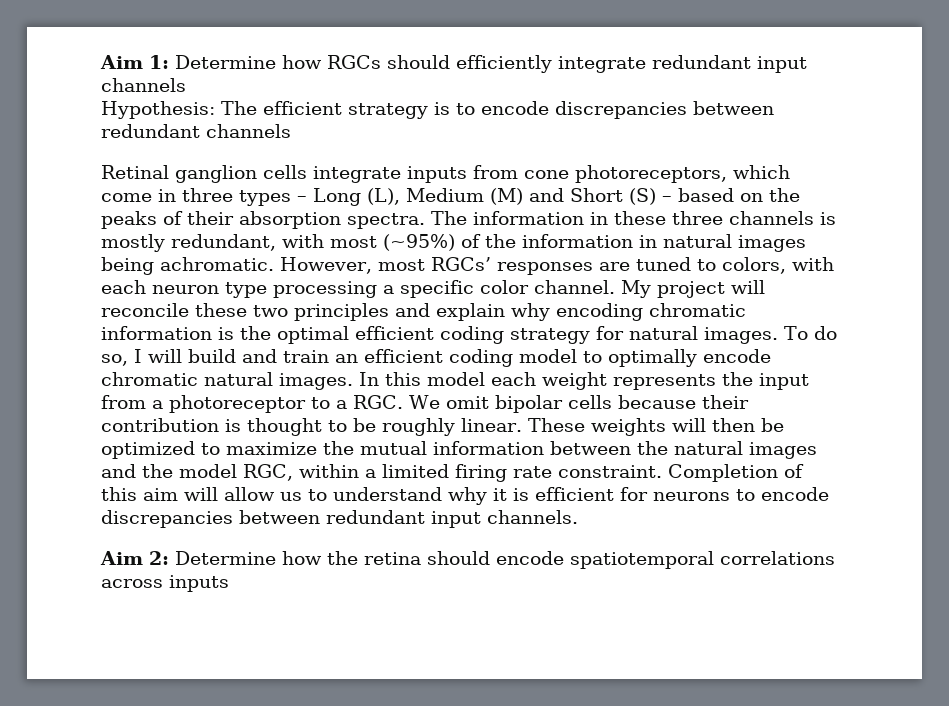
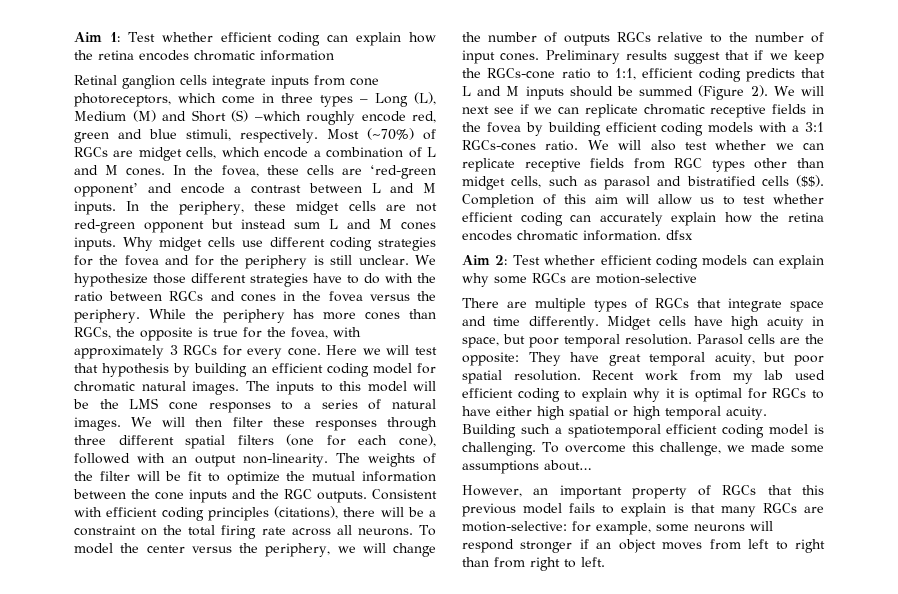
- Aim 1: Determine how RGCs should efficiently integrate redundant input channels
- Hypothesis: The efficient strategy is to encode discrepancies between redundant channels
+ Aim 1: Test whether efficient coding can explain how the retina encodes chromatic information
- Retinal ganglion cells integrate inputs from cone photoreceptors, which come in three types – Long (L), Medium (M) and Short (S) – based on the peaks of their absorption spectra. The information in these three channels is mostly redundant, with most (~95%) of the information in natural images being achromatic. However, most RGCs’ responses are tuned to colors, with each neuron type processing a specific color channel. My project will reconcile these two principles and explain why encoding chromatic information is the optimal efficient coding strategy for natural images. To do so, I will build and train an efficient coding model to optimally encode chromatic natural images. In this model each weight represents the input from a photoreceptor to a RGC. We omit bipolar cells because their contribution is thought to be roughly linear. These weights will then be optimized to maximize the mutual information between the natural images and the model RGC, within a limited firing rate constraint.
+ Retinal ganglion cells integrate inputs from cone photoreceptors, which come in three types – Long (L), Medium (M) and Short (S) –which roughly encode red, green and blue stimuli, respectively. Most (~70%) of RGCs are midget cells, which encode a combination of L and M cones. In the fovea, these cells are ‘red-green opponent’ and encode a contrast between L and M inputs. In the periphery, these midget cells are not red-green opponent but instead sum L and M cones inputs. Why midget cells use different coding strategies for the fovea and for the periphery is still unclear. We hypothesize those different strategies have to do with the ratio between RGCs and cones in the fovea versus the periphery. While the periphery has more cones than RGCs, the opposite is true for the fovea, with approximately 3 RGCs for every cone. Here we will test that hypothesis by building an efficient coding model for chromatic natural images. The inputs to this model will be the LMS cone responses to a series of natural images. We will then filter these responses through three different spatial filters (one for each cone), followed with an output non-linearity. The weights of the filter will be fit to optimize the mutual information between the cone inputs and the RGC outputs. Consistent with efficient coding principles (citations), there will be a constraint on the total firing rate across all neurons. To model the center versus the periphery, we will change the number of outputs RGCs relative to the number of input cones. Preliminary results suggest that if we keep the RGCs-cone ratio to 1:1, efficient coding predicts that L and M inputs should be summed (Figure 2). We will next see if we can replicate chromatic receptive fields in the fovea by building efficient coding models with a 3:1 RGCs-cones ratio. We will also test whether we can replicate receptive fields from RGC types other than midget cells, such as parasol and bistratified cells ($$).
- Completion of this aim will allow us to understand why it is efficient for neurons to encode discrepancies between redundant input channels.
- Aim 2: Determine how the retina should encode spatiotemporal correlations across inputs
+ Completion of this aim will allow us to test whether efficient coding can accurately explain how the retina encodes chromatic information. dfsx
+ Aim 2: Test whether efficient coding models can explain why some RGCs are motion-selective
+ There are multiple types of RGCs that integrate space and time differently. Midget cells have high acuity in space, but poor temporal resolution. Parasol cells are the opposite: They have great temporal acuity, but poor spatial resolution. Recent work from my lab used efficient coding to explain why it is optimal for RGCs to have either high spatial or high temporal acuity. Building such a spatiotemporal efficient coding model is challenging. To overcome this challenge, we made some assumptions about…
+ However, an important property of RGCs that this previous model fails to explain is that many RGCs are motion-selective: for example, some neurons will respond stronger if an object moves from left to right than from right to left.

